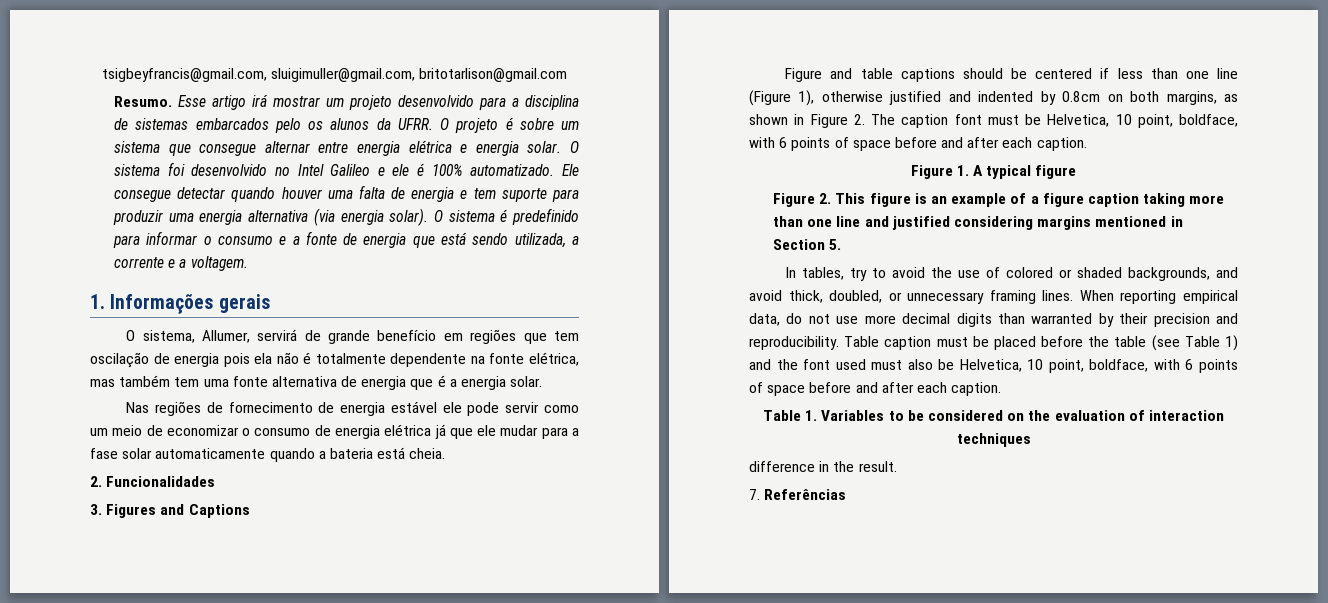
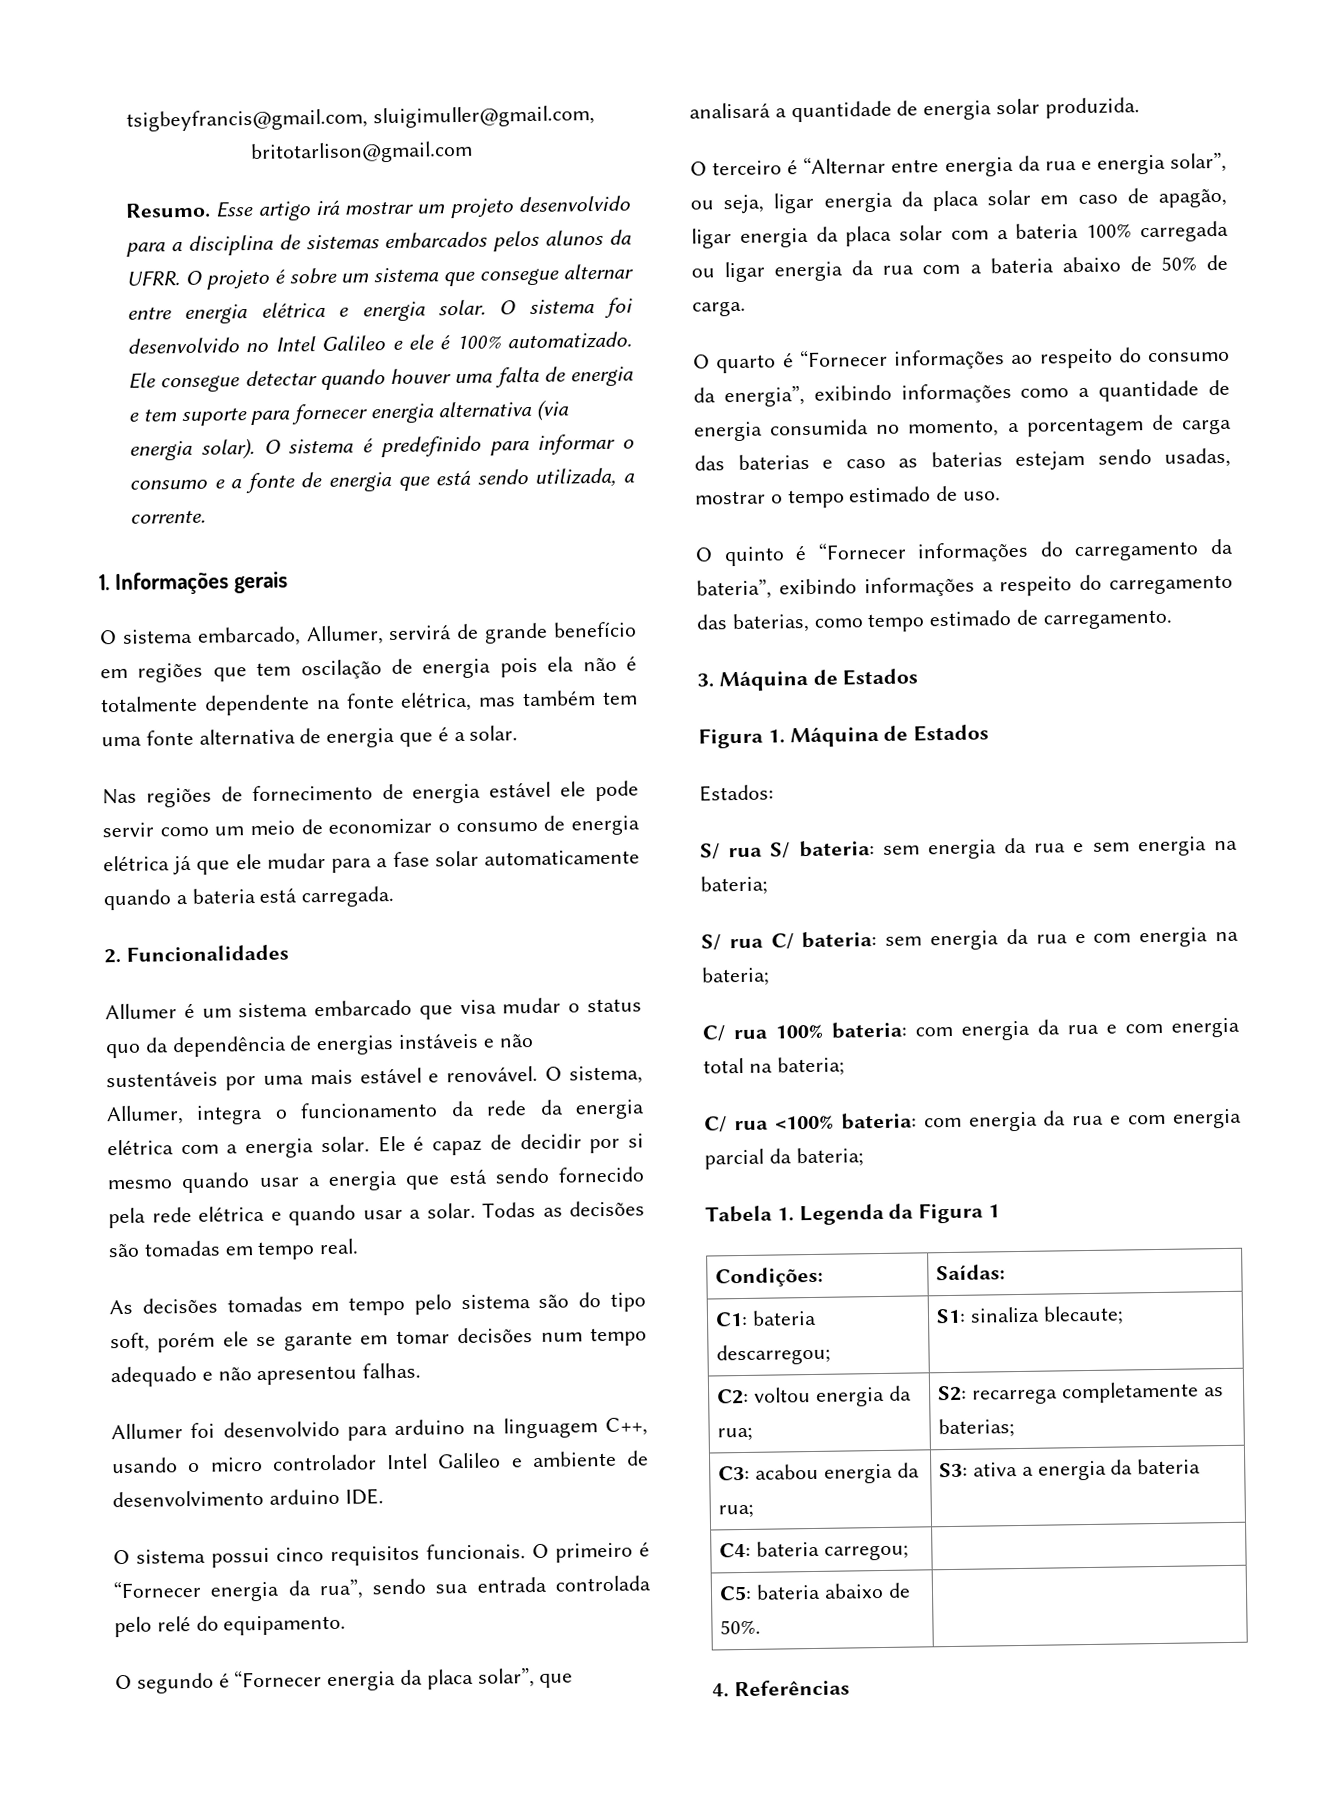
- Esse artigo irá mostrar um projeto desenvolvido para a disciplina de sistemas embarcados pelo os alunos da UFRR.
+ Esse artigo irá mostrar um projeto desenvolvido para a disciplina de sistemas embarcados pelos alunos da UFRR.
- Ele consegue detectar quando houver uma falta de energia e tem suporte para produzir uma energia alternativa (via energia solar).
+ Ele consegue detectar quando houver uma falta de energia e tem suporte para fornecer energia alternativa (via energia solar).
- O sistema é predefinido para informar o consumo e a fonte de energia que está sendo utilizada, a corrente e a voltagem.
+ O sistema é predefinido para informar o consumo e a fonte de energia que está sendo utilizada, a corrente.
- O sistema, Allumer, servirá de grande benefício em regiões que tem oscilação de energia pois ela não é totalmente dependente na fonte elétrica, mas também tem uma fonte alternativa de energia que é a energia solar.
+ O sistema embarcado, Allumer, servirá de grande benefício em regiões que tem oscilação de energia pois ela não é totalmente dependente na fonte elétrica, mas também tem uma fonte alternativa de energia que é a solar.
- Nas regiões de fornecimento de energia estável ele pode servir como um meio de economizar o consumo de energia elétrica já que ele mudar para a fase solar automaticamente quando a bateria está cheia.
+ Nas regiões de fornecimento de energia estável ele pode servir como um meio de economizar o consumo de energia elétrica já que ele mudar para a fase solar automaticamente quando a bateria está carregada.
- 3. Figures and Captions
- Figure and table captions should be centered if less than one line (Figure 1), otherwise justified and indented by 0.8cm on both margins, as shown in Figure 2. The caption font must be Helvetica, 10 point, boldface, with 6 points of space before and after each caption.
- Figure 1. A typical figure
- Figure 2. This figure is an example of a figure caption taking more than one line and justified considering margins mentioned in Section 5.
- In tables, try to avoid the use of colored or shaded backgrounds, and avoid thick, doubled, or unnecessary framing lines. When reporting empirical data, do not use more decimal digits than warranted by their precision and reproducibility. Table caption must be placed before the table (see Table 1) and the font used must also be Helvetica, 10 point, boldface, with 6 points of space before and after each caption.
- Table 1. Variables to be considered on the evaluation of interaction techniques
- difference in the result.
- 7. Referências
+ Allumer é um sistema embarcado que visa mudar o status quo da dependência de energias instáveis e não sustentáveis por uma mais estável e renovável. O sistema, Allumer, integra o funcionamento da rede da energia elétrica com a energia solar. Ele é capaz de decidir por si mesmo quando usar a energia que está sendo fornecido pela rede elétrica e quando usar a solar. Todas as decisões são tomadas em tempo real.
+ As decisões tomadas em tempo pelo sistema são do tipo soft, porém ele se garante em tomar decisões num tempo adequado e não apresentou falhas.
+ Allumer foi desenvolvido para arduino na linguagem C++, usando o micro controlador Intel Galileo e ambiente de desenvolvimento arduino IDE.
+ O sistema possui cinco requisitos funcionais. O primeiro é “Fornecer energia da rua”, sendo sua entrada controlada pelo relé do equipamento.
+ O segundo é “Fornecer energia da placa solar”, que analisará a quantidade de energia solar produzida.
+ O terceiro é “Alternar entre energia da rua e energia solar”, ou seja, ligar energia da placa solar em caso de apagão, ligar energia da placa solar com a bateria 100% carregada ou ligar energia da rua com a bateria abaixo de 50% de carga.
+ O quarto é “Fornecer informações ao respeito do consumo da energia”, exibindo informações como a quantidade de energia consumida no momento, a porcentagem de carga das baterias e caso as baterias estejam sendo usadas, mostrar o tempo estimado de uso.
+ O quinto é “Fornecer informações do carregamento da bateria”, exibindo informações a respeito do carregamento das baterias, como tempo estimado de carregamento.
+ 3. Máquina de Estados
+ Figura 1. Máquina de Estados
+ Estados:
+ S/ rua S/ bateria: sem energia da rua e sem energia na bateria;
+ S/ rua C/ bateria: sem energia da rua e com energia na bateria;
+ C/ rua 100% bateria: com energia da rua e com energia total na bateria;
+ C/ rua <100% bateria: com energia da rua e com energia parcial da bateria;
+ Tabela 1. Legenda da Figura 1
+ Condições: | Saídas:
+ C1: bateria descarregou; | S1: sinaliza blecaute;
+ C2: voltou energia da rua; | S2: recarrega completamente as baterias;
+ C3: acabou energia da rua; | S3: ativa a energia da bateria
+ C4: bateria carregou; |
+ C5: bateria abaixo de 50%. |
+ 4. Referências

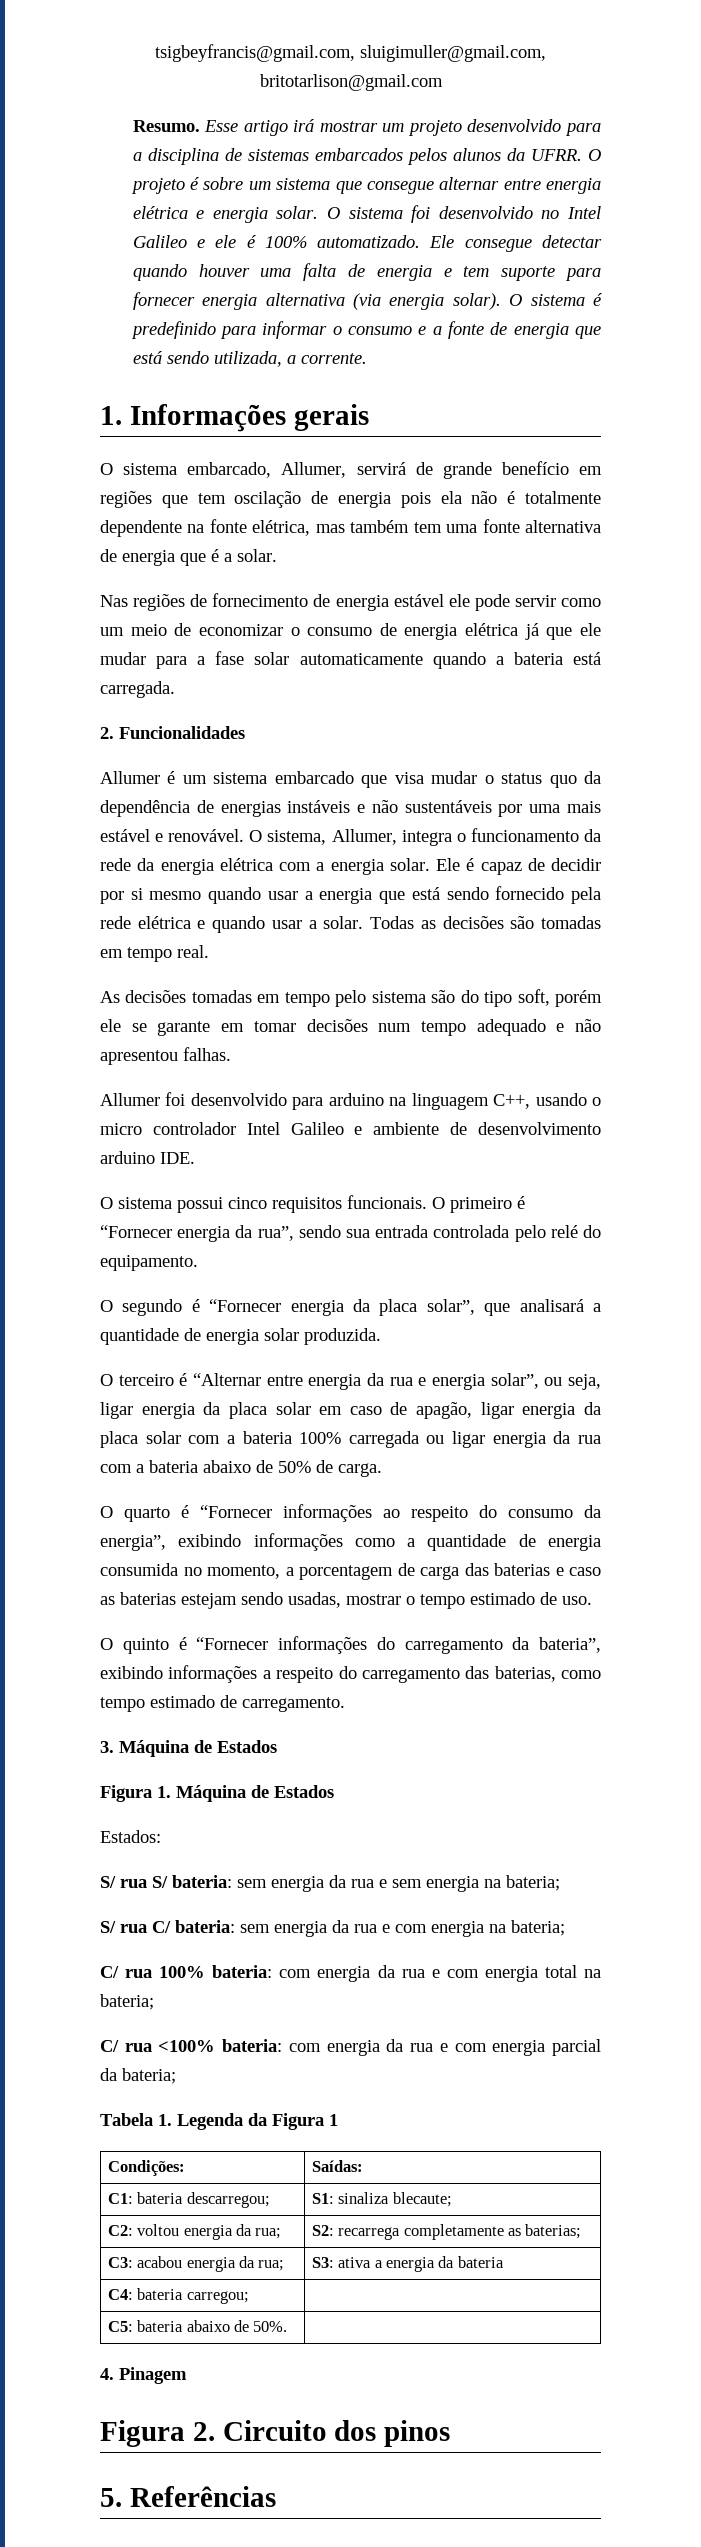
- 4. Referências
+ 4. Pinagem
+ Figura 2. Circuito dos pinos
+ 5. Referências

